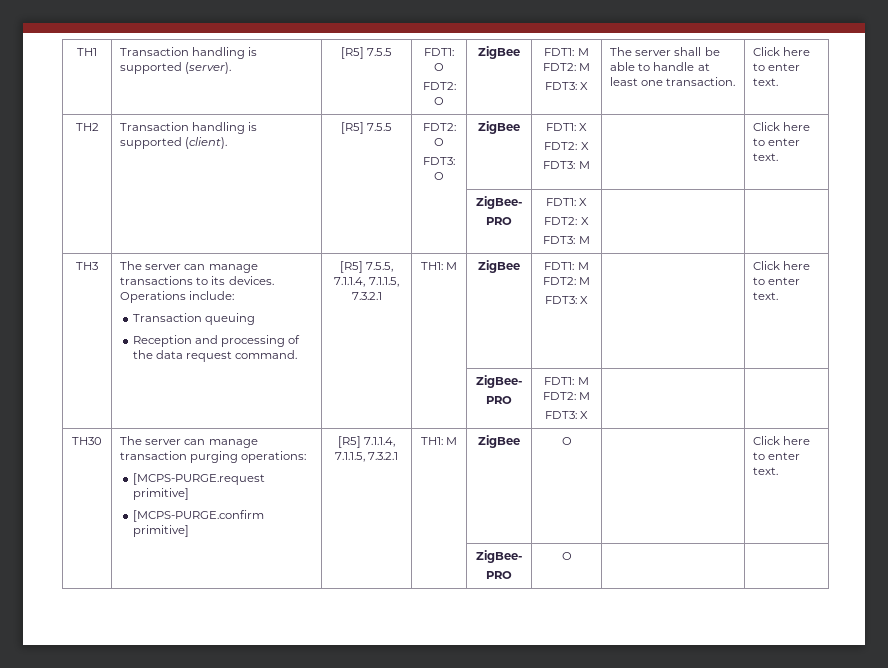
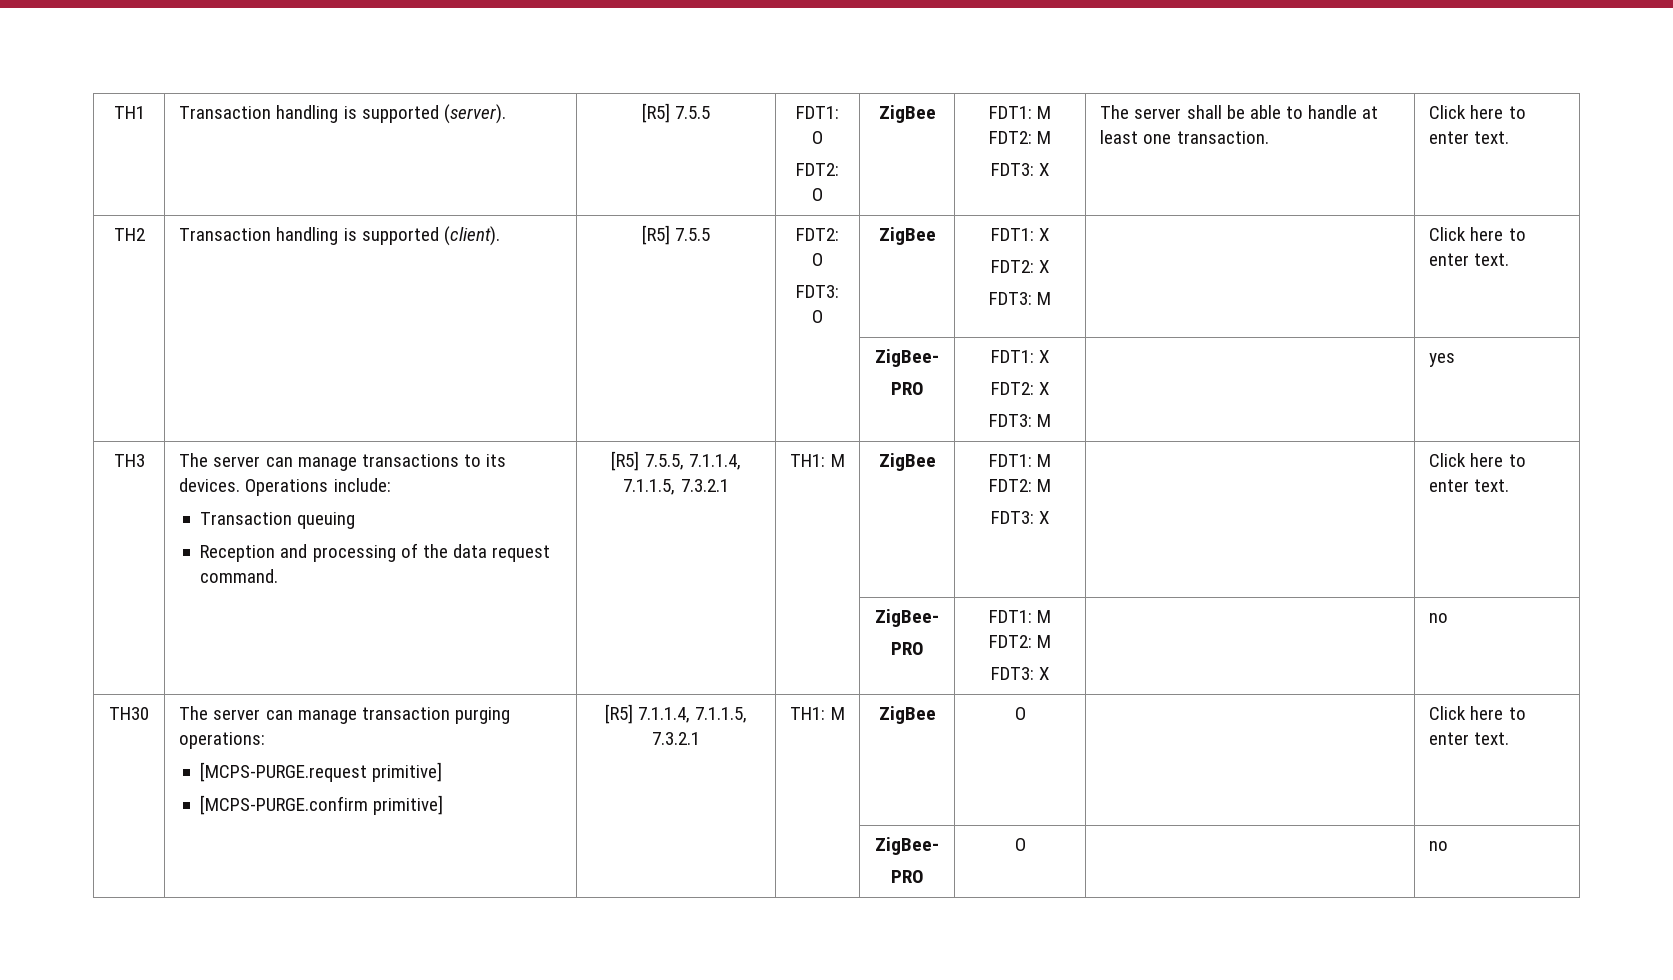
  TH2 | Transaction handling is supported (client). | [R5] 7.5.5 | FDT2: O
  FDT3: O | ZigBee | FDT1: X
  FDT2: X
  FDT3: M | | Click here to enter text.
  | | | | ZigBee-
  PRO | FDT1: X
  FDT2: X
- FDT3: M | |
+ FDT3: M | | yes
  TH3 | The server can manage transactions to its devices. Operations include:
  Transaction queuing
  Reception and processing of the data request command. | [R5] 7.5.5, 7.1.1.4, 7.1.1.5, 7.3.2.1 | TH1: M | ZigBee | FDT1: M FDT2: M
  FDT3: X | | Click here to enter text.
  | | | | ZigBee-
  PRO | FDT1: M FDT2: M
- FDT3: X | |
+ FDT3: X | | no
  TH30 | The server can manage transaction purging operations:
  [MCPS-PURGE.request primitive]
  [MCPS-PURGE.confirm primitive] | [R5] 7.1.1.4, 7.1.1.5, 7.3.2.1 | TH1: M | ZigBee | O | | Click here to enter text.
  | | | | ZigBee-
- PRO | O | |
+ PRO | O | | no

